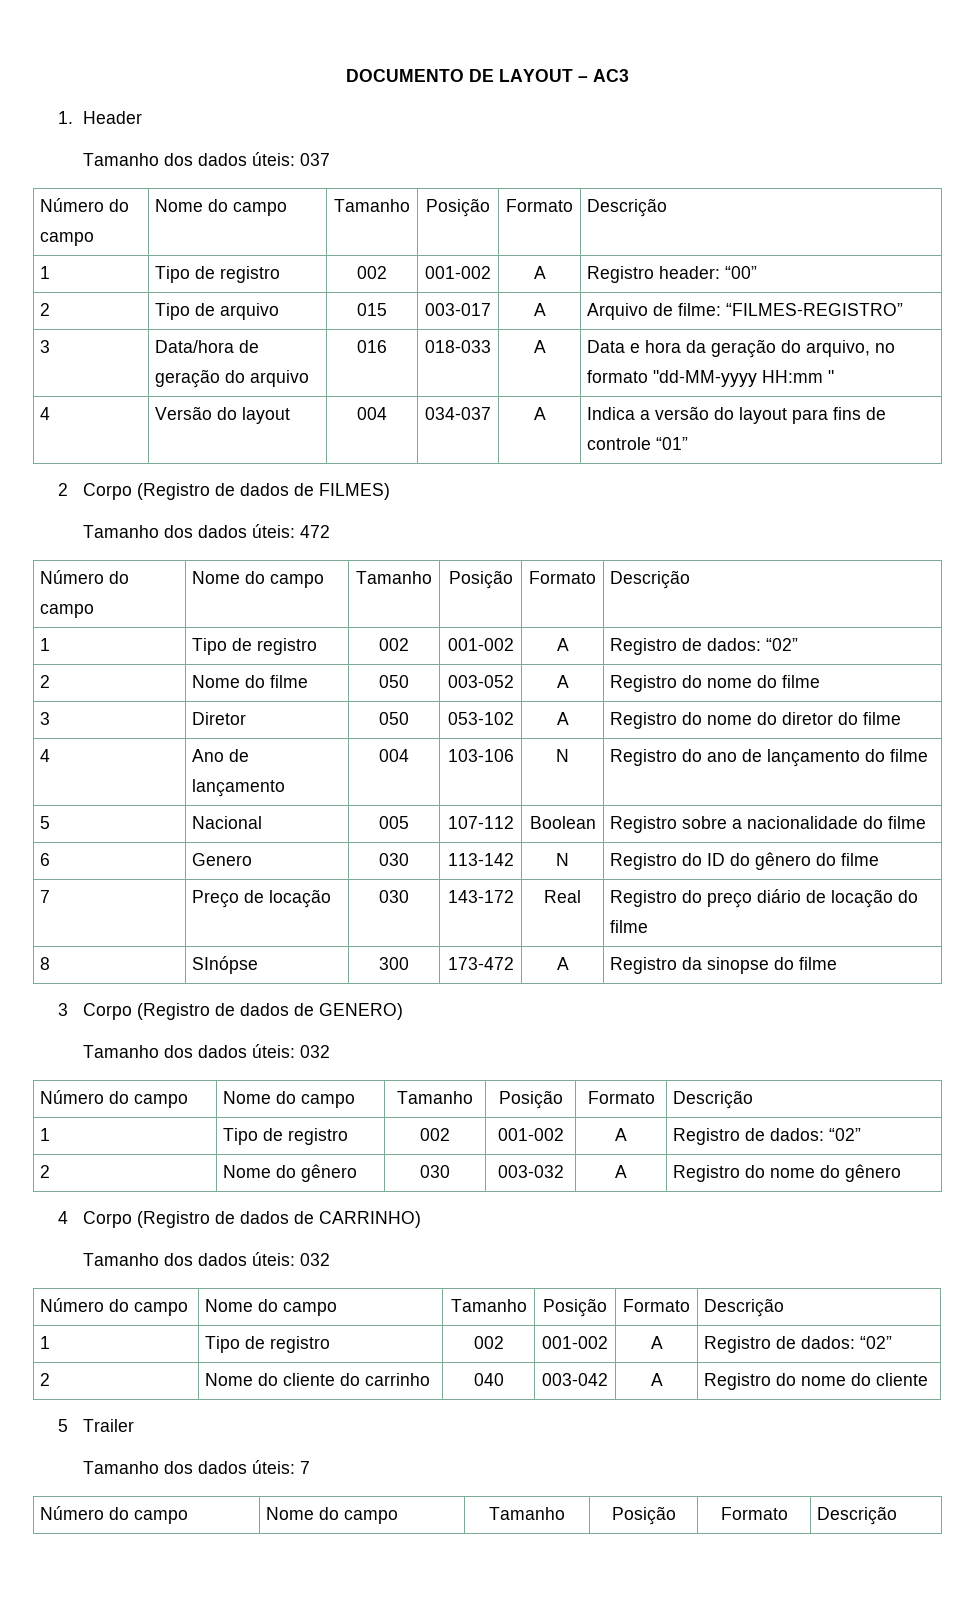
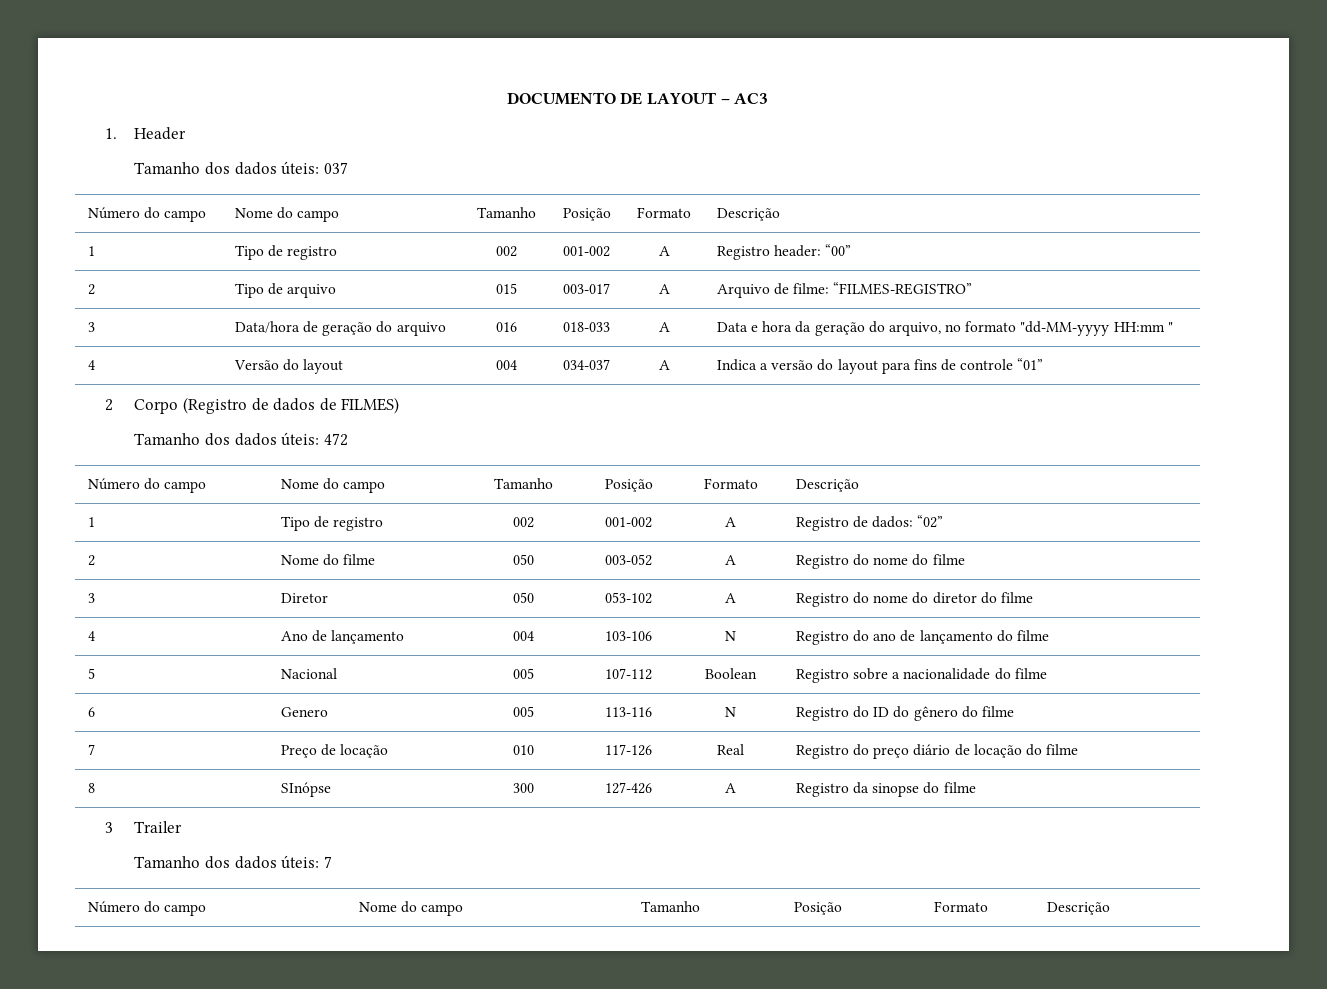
- 6 | Genero | 030 | 113-142 | N | Registro do ID do gênero do filme
+ 6 | Genero | 005 | 113-116 | N | Registro do ID do gênero do filme
- 7 | Preço de locação | 030 | 143-172 | Real | Registro do preço diário de locação do filme
+ 7 | Preço de locação | 010 | 117-126 | Real | Registro do preço diário de locação do filme
- 8 | SInópse | 300 | 173-472 | A | Registro da sinopse do filme
+ 8 | SInópse | 300 | 127-426 | A | Registro da sinopse do filme
- 3 Corpo (Registro de dados de GENERO)
- Tamanho dos dados úteis: 032
- Número do campo | Nome do campo | Tamanho | Posição | Formato | Descrição
- 1 | Tipo de registro | 002 | 001-002 | A | Registro de dados: “02”
- 2 | Nome do gênero | 030 | 003-032 | A | Registro do nome do gênero
- 4 Corpo (Registro de dados de CARRINHO)
- Tamanho dos dados úteis: 032
- Número do campo | Nome do campo | Tamanho | Posição | Formato | Descrição
- 1 | Tipo de registro | 002 | 001-002 | A | Registro de dados: “02”
- 2 | Nome do cliente do carrinho | 040 | 003-042 | A | Registro do nome do cliente
- 5 Trailer
+ 3 Trailer

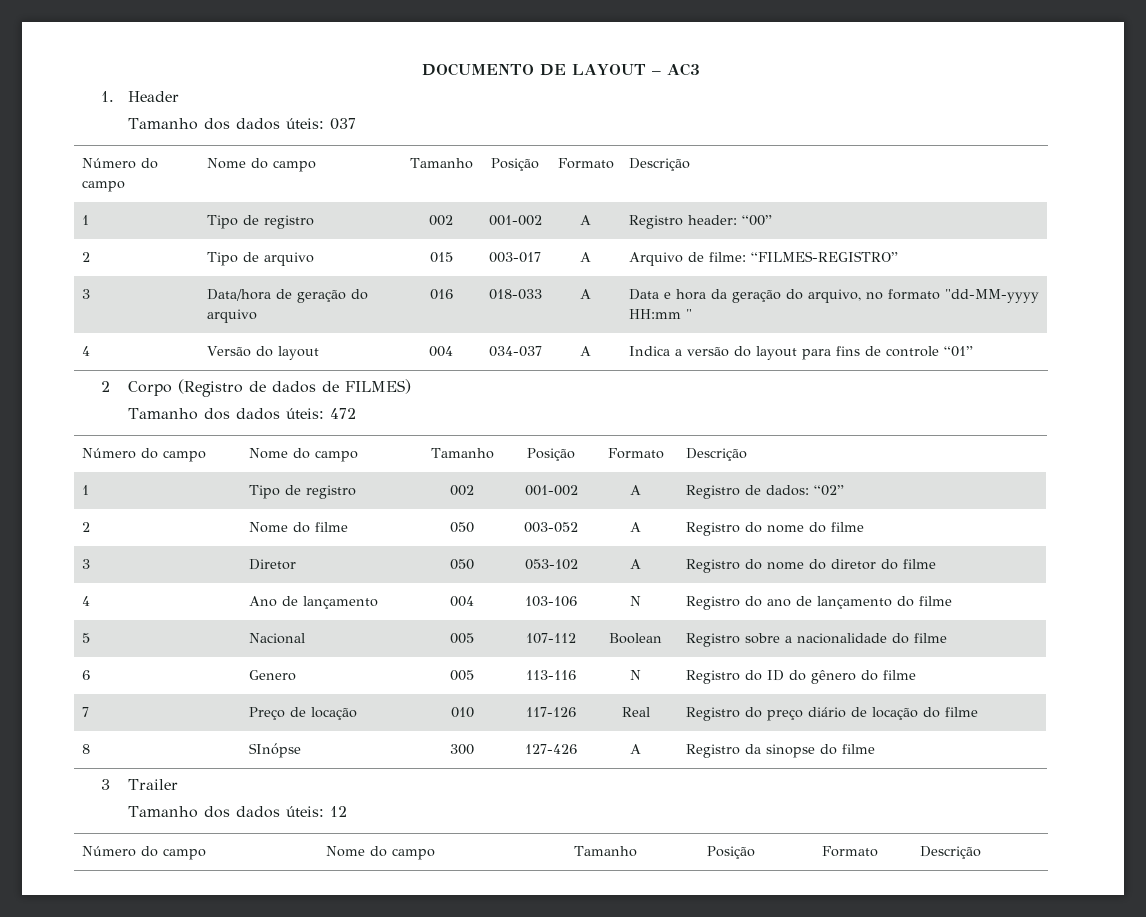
- Tamanho dos dados úteis: 7
+ Tamanho dos dados úteis: 12

